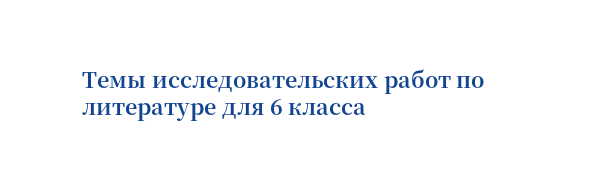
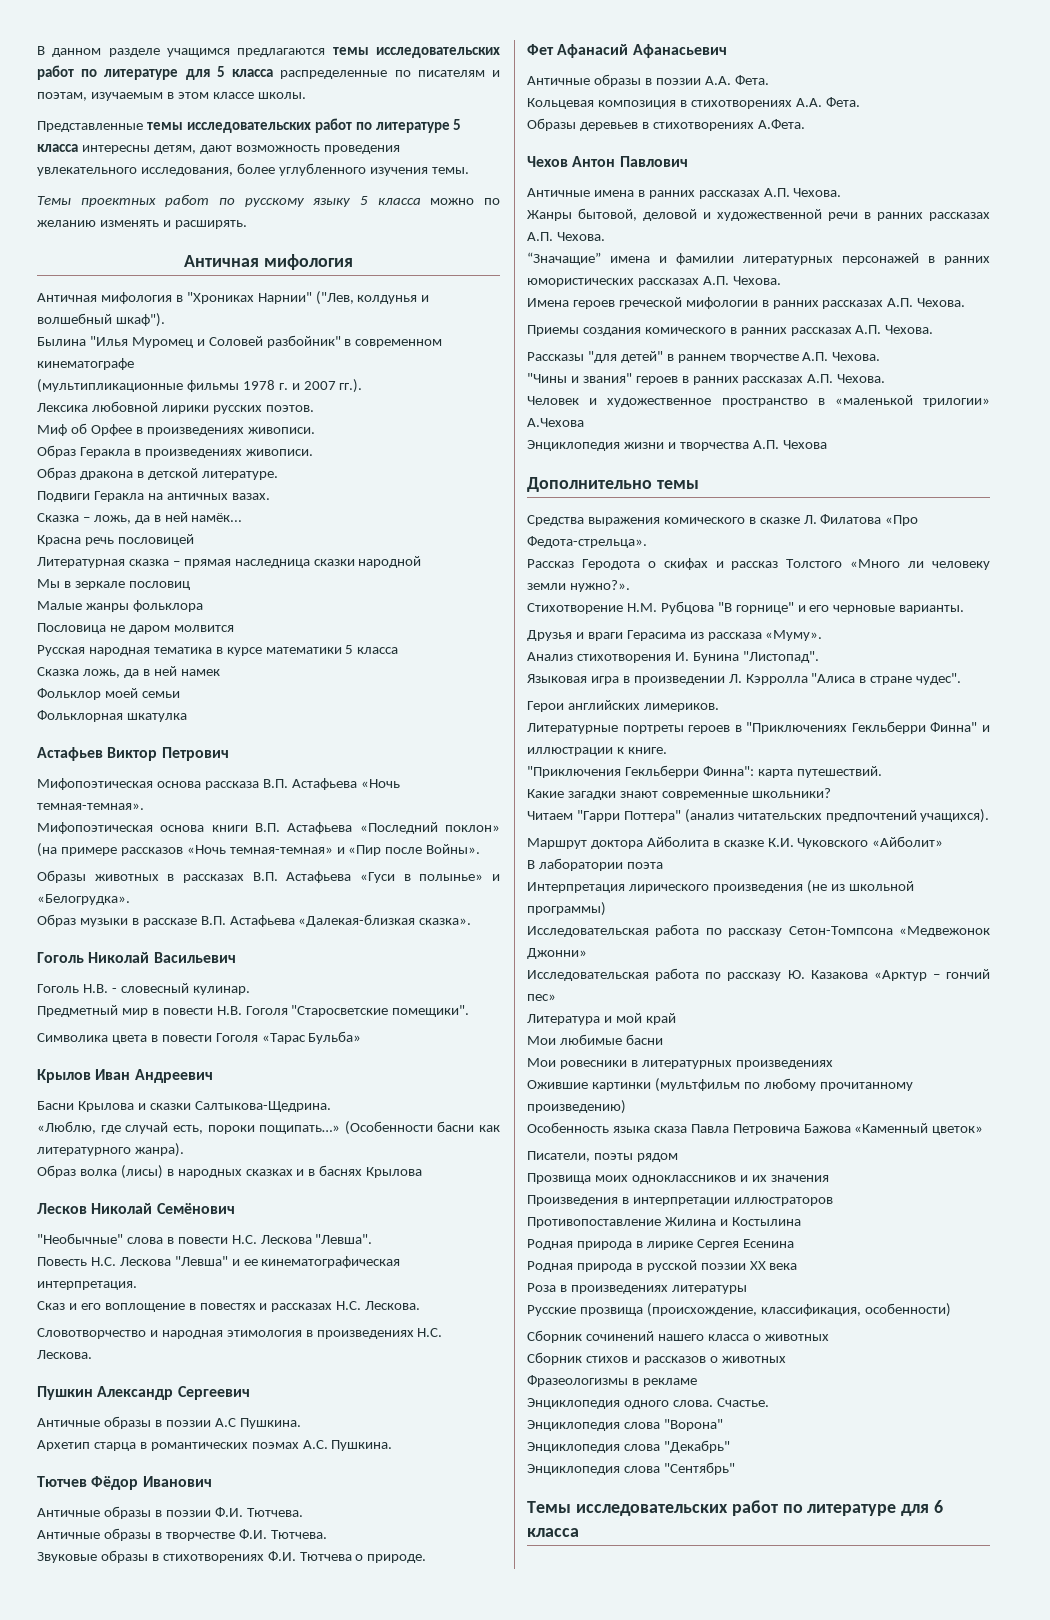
+ В данном разделе учащимся предлагаются темы исследовательских работ по литературе для 5 класса распределенные по писателям и поэтам, изучаемым в этом классе школы.
+ Представленные темы исследовательских работ по литературе 5 класса интересны детям, дают возможность проведения увлекательного исследования, более углубленного изучения темы.
+ Темы проектных работ по русскому языку 5 класса можно по желанию изменять и расширять.
+ Античная мифология
+ Античная мифология в "Хрониках Нарнии" ("Лев, колдунья и волшебный шкаф").
+ Былина "Илья Муромец и Соловей разбойник" в современном кинематографе
+ (мультипликационные фильмы 1978 г. и 2007 гг.).
+ Лексика любовной лирики русских поэтов.
+ Миф об Орфее в произведениях живописи.
+ Образ Геракла в произведениях живописи.
+ Образ дракона в детской литературе.
+ Подвиги Геракла на античных вазах.
+ Сказка – ложь, да в ней намёк...
+ Красна речь пословицей
+ Литературная сказка – прямая наследница сказки народной
+ Мы в зеркале пословиц
+ Малые жанры фольклора
+ Пословица не даром молвится
+ Русская народная тематика в курсе математики 5 класса
+ Сказка ложь, да в ней намек
+ Фольклор моей семьи
+ Фольклорная шкатулка
+ Астафьев Виктор Петрович
+ Мифопоэтическая основа рассказа В.П. Астафьева «Ночь темная-темная».
+ Мифопоэтическая основа книги В.П. Астафьева «Последний поклон» (на примере рассказов «Ночь темная-темная» и «Пир после Войны».
+ Образы животных в рассказах В.П. Астафьева «Гуси в полынье» и «Белогрудка».
+ Образ музыки в рассказе В.П. Астафьева «Далекая-близкая сказка».
+ Гоголь Николай Васильевич
+ Гоголь Н.В. - словесный кулинар.
+ Предметный мир в повести Н.В. Гоголя "Старосветские помещики".
+ Символика цвета в повести Гоголя «Тарас Бульба»
+ Крылов Иван Андреевич
+ Басни Крылова и сказки Салтыкова-Щедрина.
+ «Люблю, где случай есть, пороки пощипать…» (Особенности басни как литературного жанра).
+ Образ волка (лисы) в народных сказках и в баснях Крылова
+ Лесков Николай Семёнович
+ "Необычные" слова в повести Н.С. Лескова "Левша".
+ Повесть Н.С. Лескова "Левша" и ее кинематографическая интерпретация.
+ Сказ и его воплощение в повестях и рассказах Н.С. Лескова.
+ Словотворчество и народная этимология в произведениях Н.С. Лескова.
+ Пушкин Александр Сергеевич
+ Античные образы в поэзии А.С Пушкина.
+ Архетип старца в романтических поэмах А.С. Пушкина.
+ Тютчев Фёдор Иванович
+ Античные образы в поэзии Ф.И. Тютчева.
+ Античные образы в творчестве Ф.И. Тютчева.
+ Звуковые образы в стихотворениях Ф.И. Тютчева о природе.
+ Фет Афанасий Афанасьевич
+ Античные образы в поэзии А.А. Фета.
+ Кольцевая композиция в стихотворениях А.А. Фета.
+ Образы деревьев в стихотворениях А.Фета.
+ Чехов Антон Павлович
+ Античные имена в ранних рассказах А.П. Чехова.
+ Жанры бытовой, деловой и художественной речи в ранних рассказах А.П. Чехова.
+ “Значащие” имена и фамилии литературных персонажей в ранних юмористических рассказах А.П. Чехова.
+ Имена героев греческой мифологии в ранних рассказах А.П. Чехова.
+ Приемы создания комического в ранних рассказах А.П. Чехова.
+ Рассказы "для детей" в раннем творчестве А.П. Чехова.
+ "Чины и звания" героев в ранних рассказах А.П. Чехова.
+ Человек и художественное пространство в «маленькой трилогии» А.Чехова
+ Энциклопедия жизни и творчества А.П. Чехова
+ Дополнительно темы
+ Средства выражения комического в сказке Л. Филатова «Про Федота-стрельца».
+ Рассказ Геродота о скифах и рассказ Толстого «Много ли человеку земли нужно?».
+ Стихотворение Н.М. Рубцова "В горнице" и его черновые варианты.
+ Друзья и враги Герасима из рассказа «Муму».
+ Анализ стихотворения И. Бунина "Листопад".
+ Языковая игра в произведении Л. Кэрролла "Алиса в стране чудес".
+ Герои английских лимериков.
+ Литературные портреты героев в "Приключениях Гекльберри Финна" и иллюстрации к книге.
+ "Приключения Гекльберри Финна": карта путешествий.
+ Какие загадки знают современные школьники?
+ Читаем "Гарри Поттера" (анализ читательских предпочтений учащихся).
+ Маршрут доктора Айболита в сказке К.И. Чуковского «Айболит»
+ В лаборатории поэта
+ Интерпретация лирического произведения (не из школьной программы)
+ Исследовательская работа по рассказу Сетон-Томпсона «Медвежонок Джонни»
+ Исследовательская работа по рассказу Ю. Казакова «Арктур – гончий пес»
+ Литература и мой край
+ Мои любимые басни
+ Мои ровесники в литературных произведениях
+ Ожившие картинки (мультфильм по любому прочитанному произведению)
+ Особенность языка сказа Павла Петровича Бажова «Каменный цветок»
+ Писатели, поэты рядом
+ Прозвища моих одноклассников и их значения
+ Произведения в интерпретации иллюстраторов
+ Противопоставление Жилина и Костылина
+ Родная природа в лирике Сергея Есенина
+ Родная природа в русской поэзии XX века
+ Роза в произведениях литературы
+ Русские прозвища (происхождение, классификация, особенности)
+ Сборник сочинений нашего класса о животных
+ Сборник стихов и рассказов о животных
+ Фразеологизмы в рекламе
+ Энциклопедия одного слова. Счастье.
+ Энциклопедия слова "Ворона"
+ Энциклопедия слова "Декабрь"
+ Энциклопедия слова "Сентябрь"

